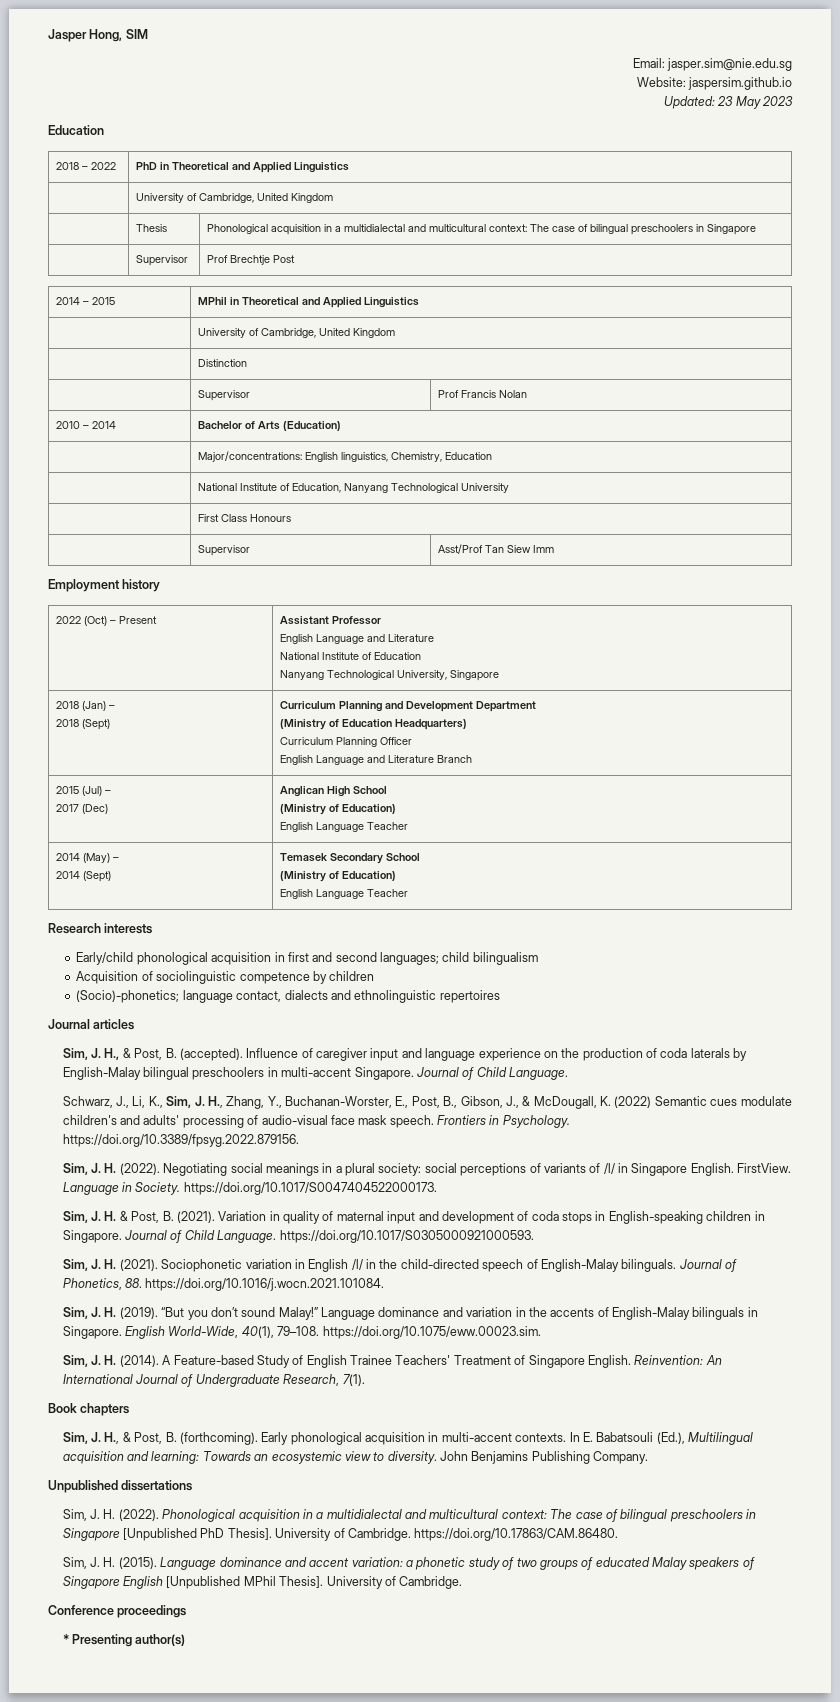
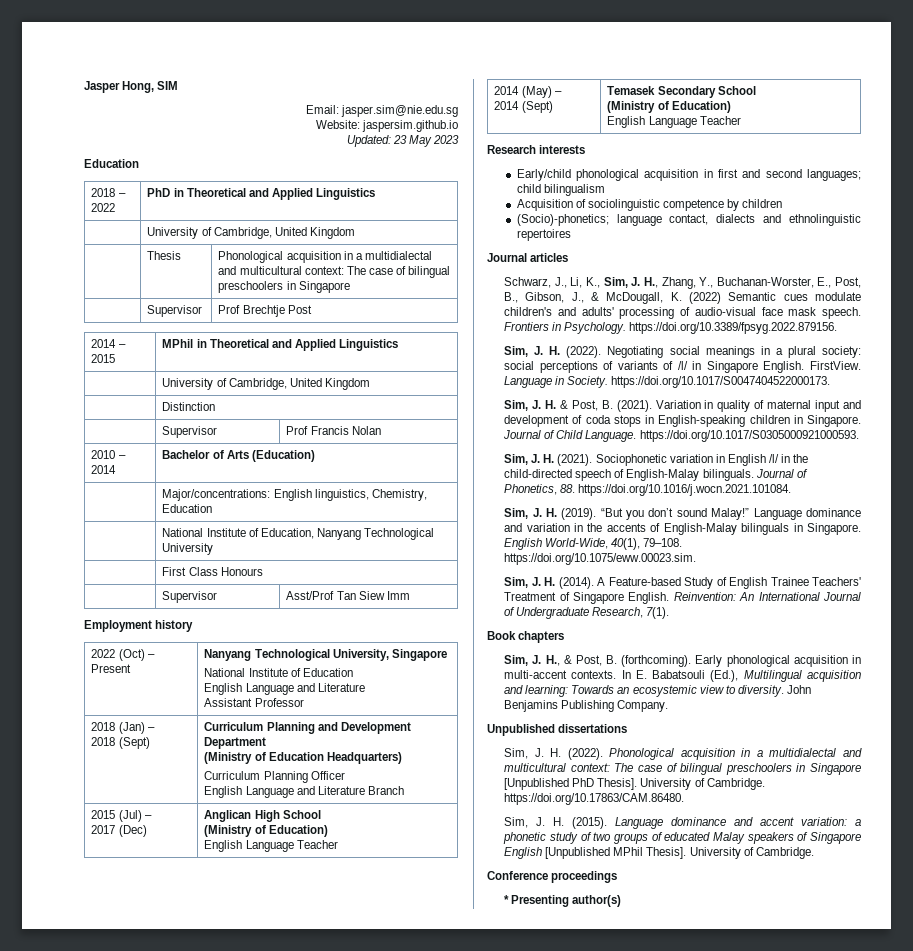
- 2022 (Oct) – Present | Assistant Professor
+ 2022 (Oct) – Present | Nanyang Technological University, Singapore
+ National Institute of Education
  English Language and Literature
- National Institute of Education
- Nanyang Technological University, Singapore
+ Assistant Professor
- Sim, J. H., & Post, B. (accepted). Influence of caregiver input and language experience on the production of coda laterals by English-Malay bilingual preschoolers in multi-accent Singapore. Journal of Child Language.

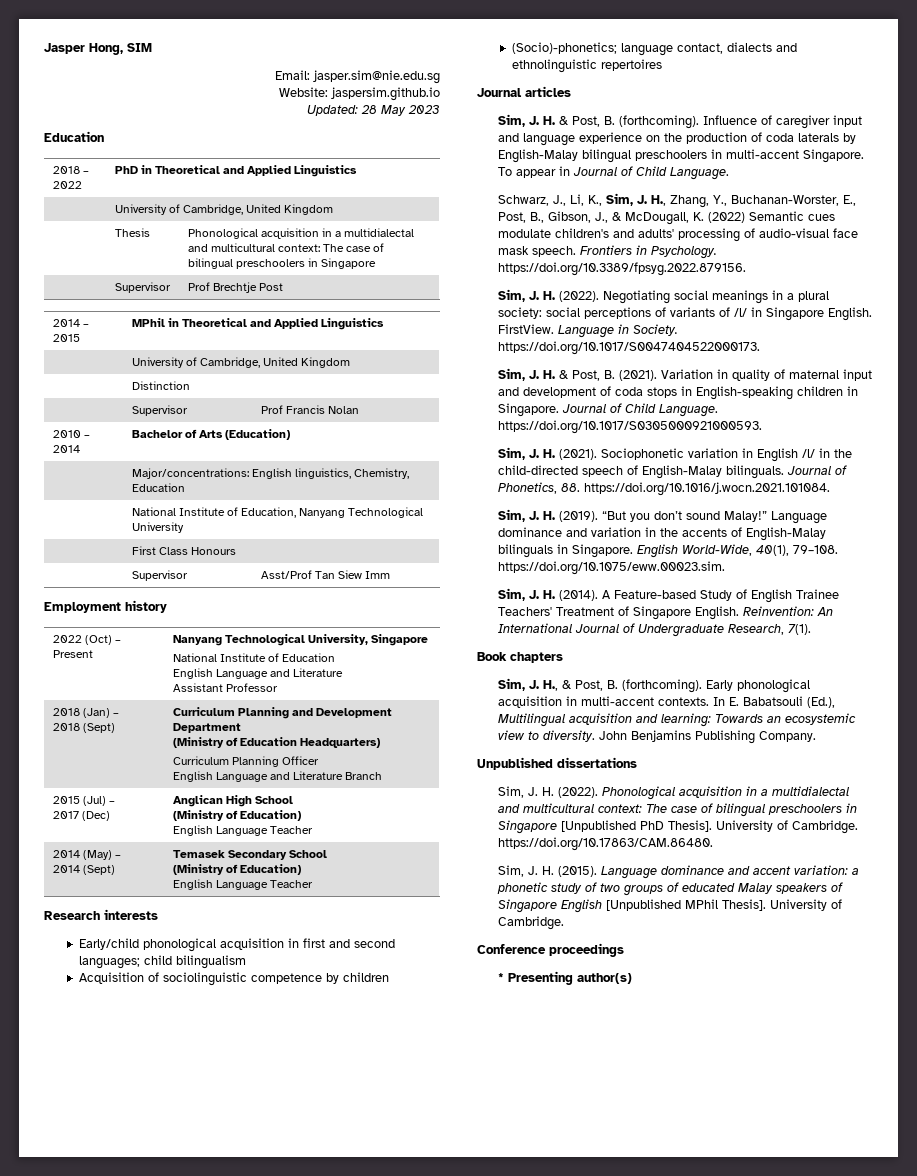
- Updated: 23 May 2023
+ Updated: 28 May 2023
+ Sim, J. H. & Post, B. (forthcoming). Influence of caregiver input and language experience on the production of coda laterals by English-Malay bilingual preschoolers in multi-accent Singapore. To appear in Journal of Child Language.

